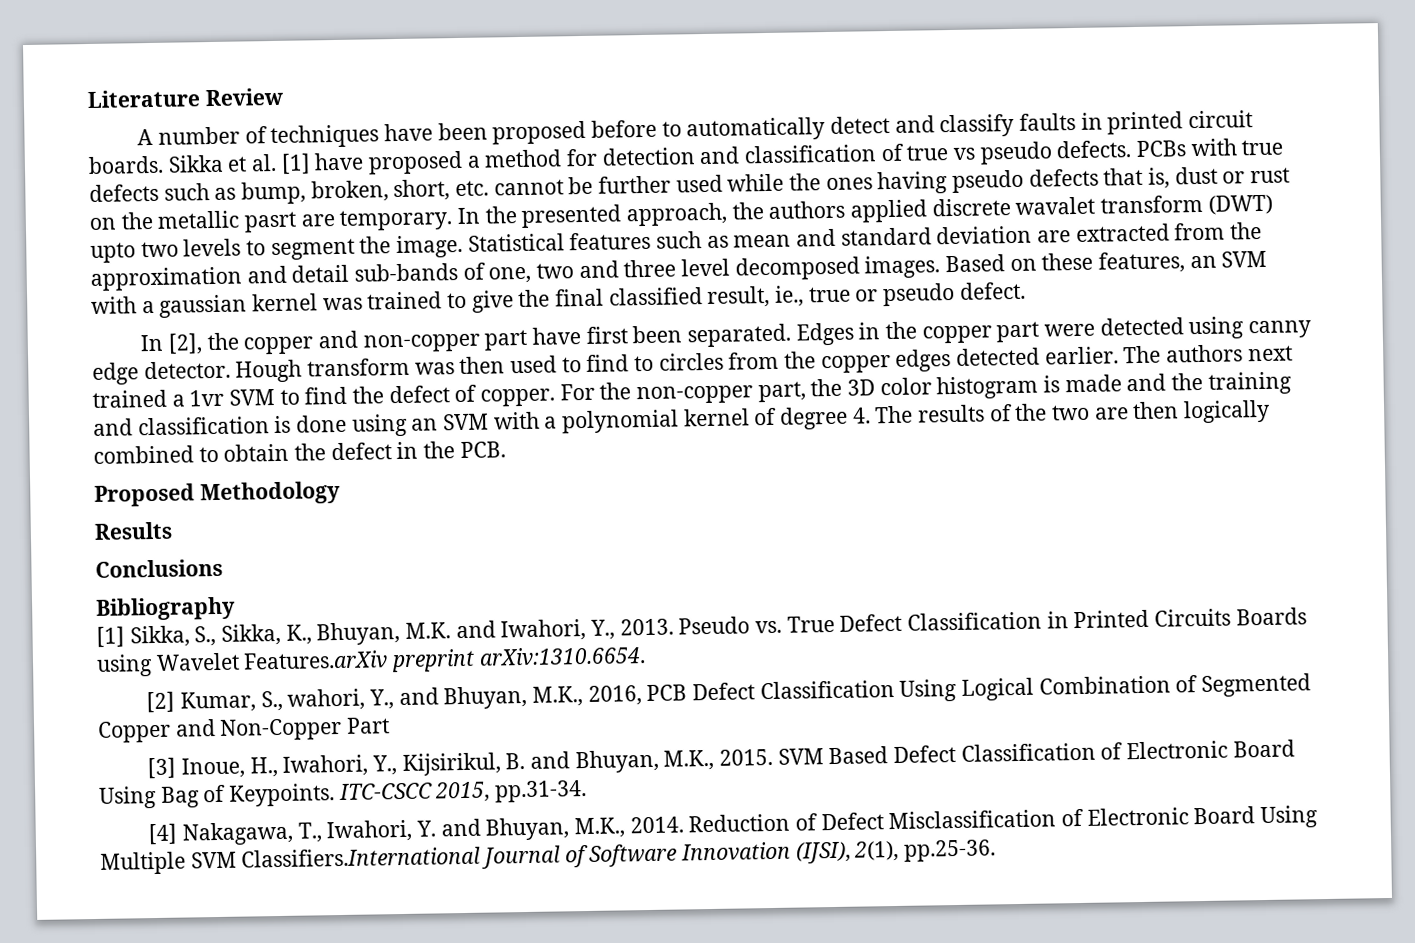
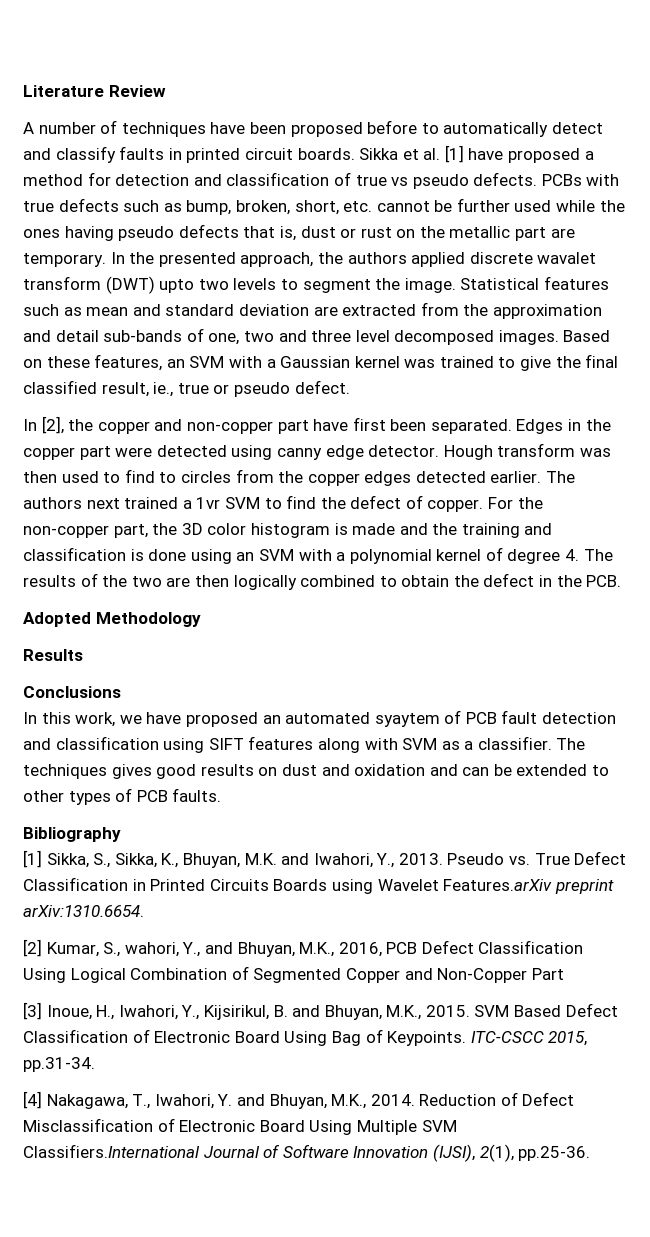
- PCBs with true defects such as bump, broken, short, etc. cannot be further used while the ones having pseudo defects that is, dust or rust on the metallic pasrt are temporary.
+ PCBs with true defects such as bump, broken, short, etc. cannot be further used while the ones having pseudo defects that is, dust or rust on the metallic part are temporary.
- Based on these features, an SVM with a gaussian kernel was trained to give the final classified result, ie., true or pseudo defect.
+ Based on these features, an SVM with a Gaussian kernel was trained to give the final classified result, ie., true or pseudo defect.
- Proposed Methodology
+ Adopted Methodology
+ In this work, we have proposed an automated syaytem of PCB fault detection and classification using SIFT features along with SVM as a classifier. The techniques gives good results on dust and oxidation and can be extended to other types of PCB faults.

